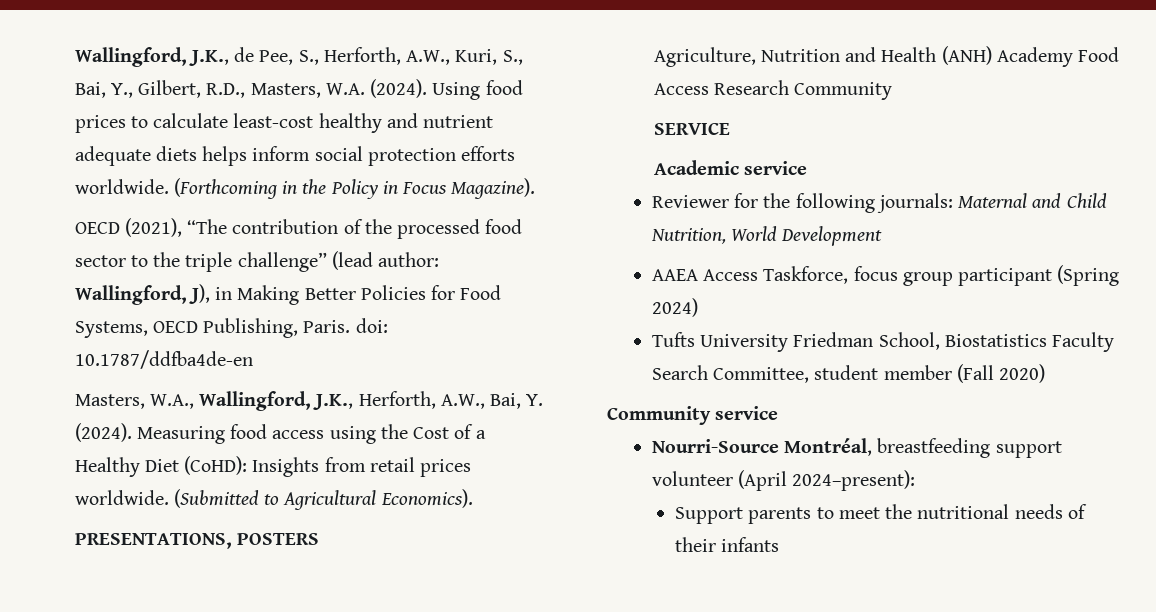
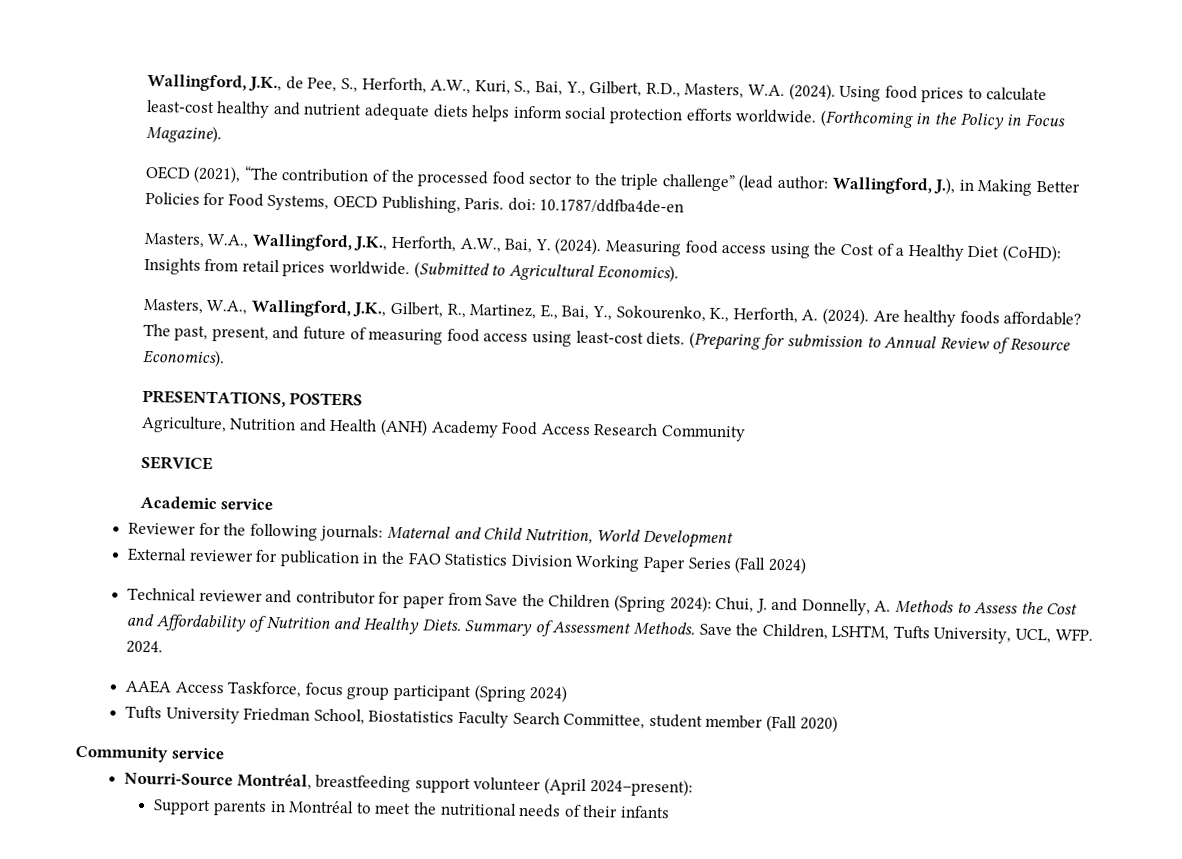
- OECD (2021), “The contribution of the processed food sector to the triple challenge” (lead author: Wallingford, J), in Making Better Policies for Food Systems, OECD Publishing, Paris. doi: 10.1787/ddfba4de-en
+ OECD (2021), “The contribution of the processed food sector to the triple challenge” (lead author: Wallingford, J.), in Making Better Policies for Food Systems, OECD Publishing, Paris. doi: 10.1787/ddfba4de-en
+ Masters, W.A., Wallingford, J.K., Gilbert, R., Martinez, E., Bai, Y., Sokourenko, K., Herforth, A. (2024). Are healthy foods affordable? The past, present, and future of measuring food access using least-cost diets. (Preparing for submission to Annual Review of Resource Economics).
+ External reviewer for publication in the FAO Statistics Division Working Paper Series (Fall 2024)
+ Technical reviewer and contributor for paper from Save the Children (Spring 2024): Chui, J. and Donnelly, A. Methods to Assess the Cost and Affordability of Nutrition and Healthy Diets. Summary of Assessment Methods. Save the Children, LSHTM, Tufts University, UCL, WFP. 2024.
- Support parents to meet the nutritional needs of their infants
+ Support parents in Montréal to meet the nutritional needs of their infants

